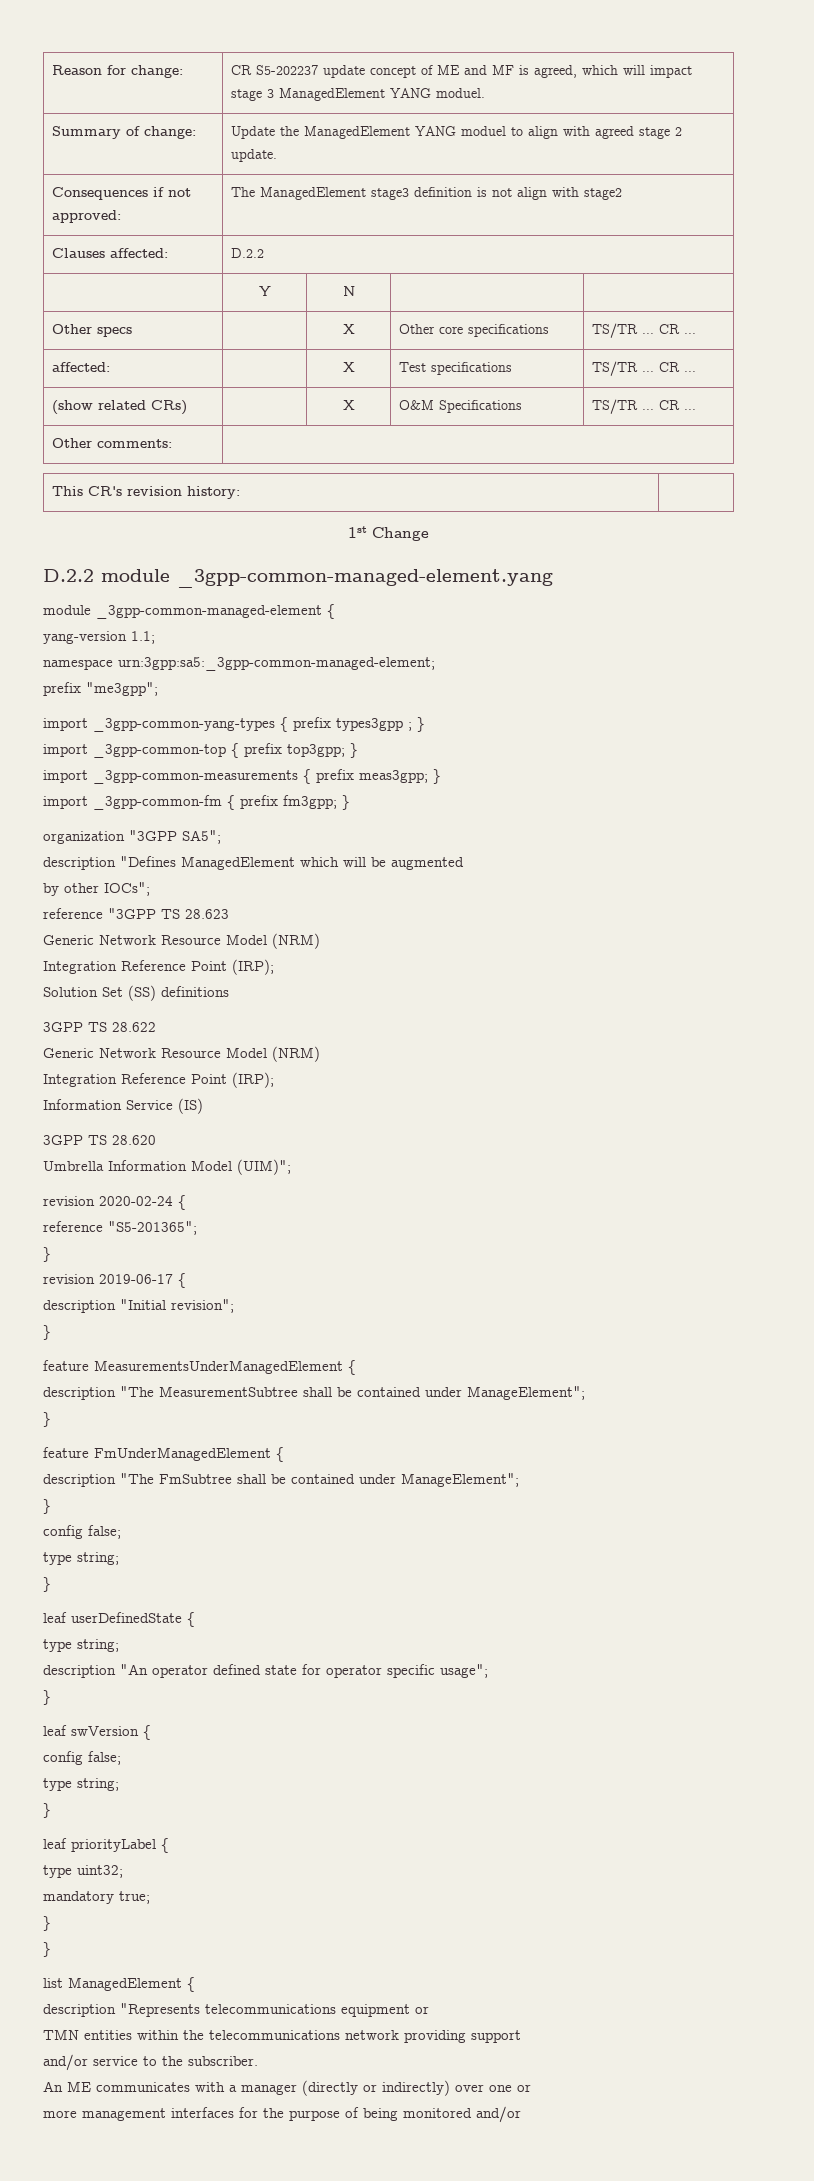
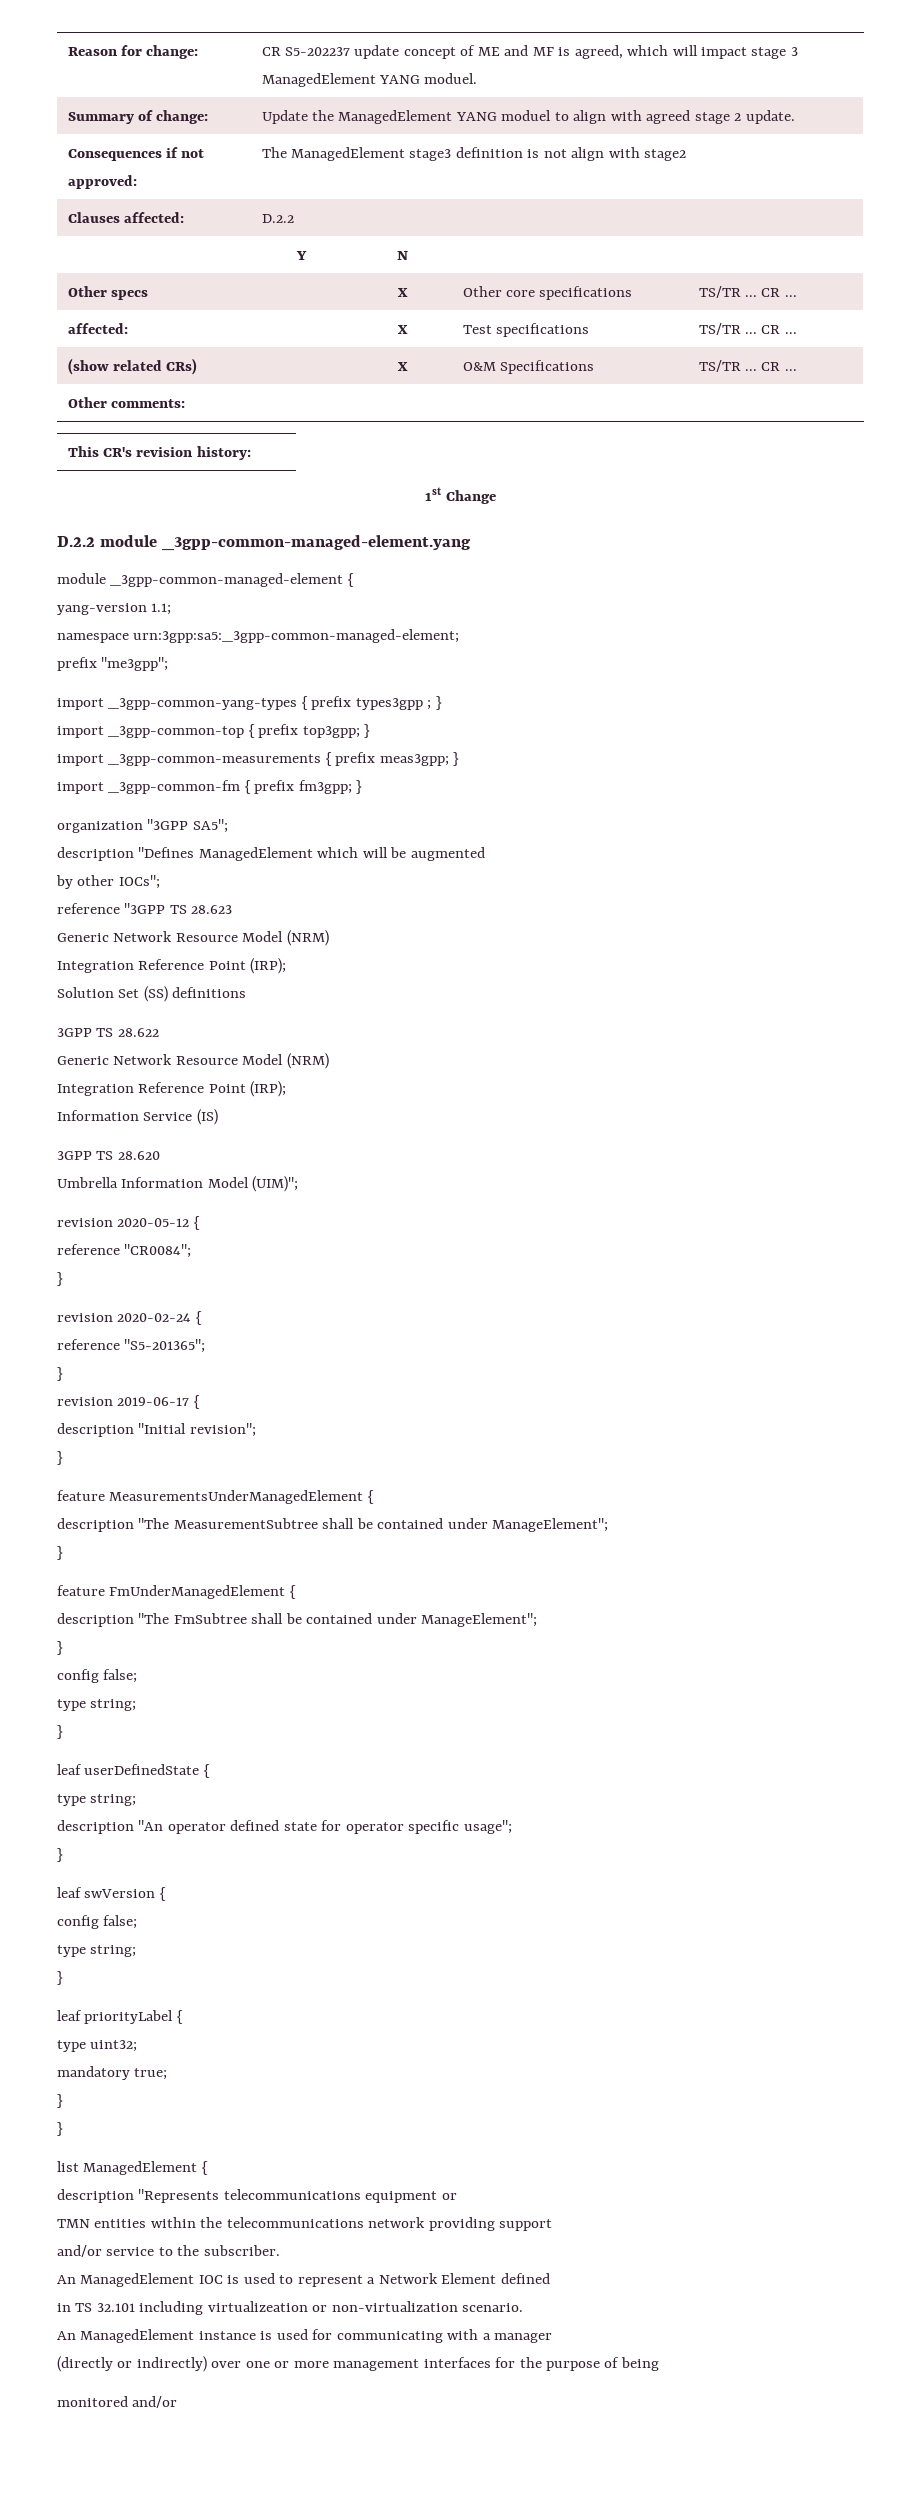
+ revision 2020-05-12 {
+ reference "CR0084";
+ }
- An ME communicates with a manager (directly or indirectly) over one or
- more management interfaces for the purpose of being monitored and/or
+ An ManagedElement IOC is used to represent a Network Element defined
+ in TS 32.101 including virtualizeation or non-virtualization scenario.
+ An ManagedElement instance is used for communicating with a manager
+ (directly or indirectly) over one or more management interfaces for the purpose of being
+ monitored and/or

